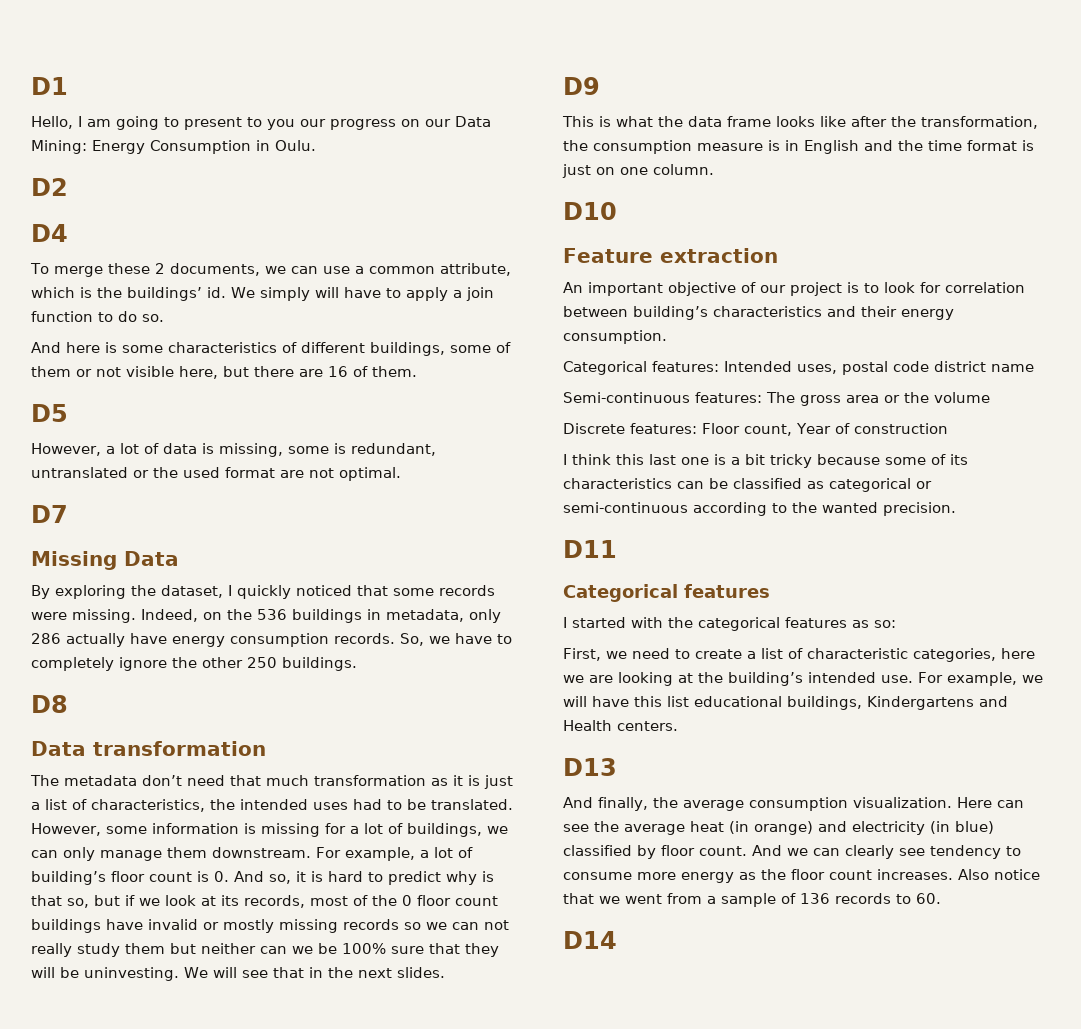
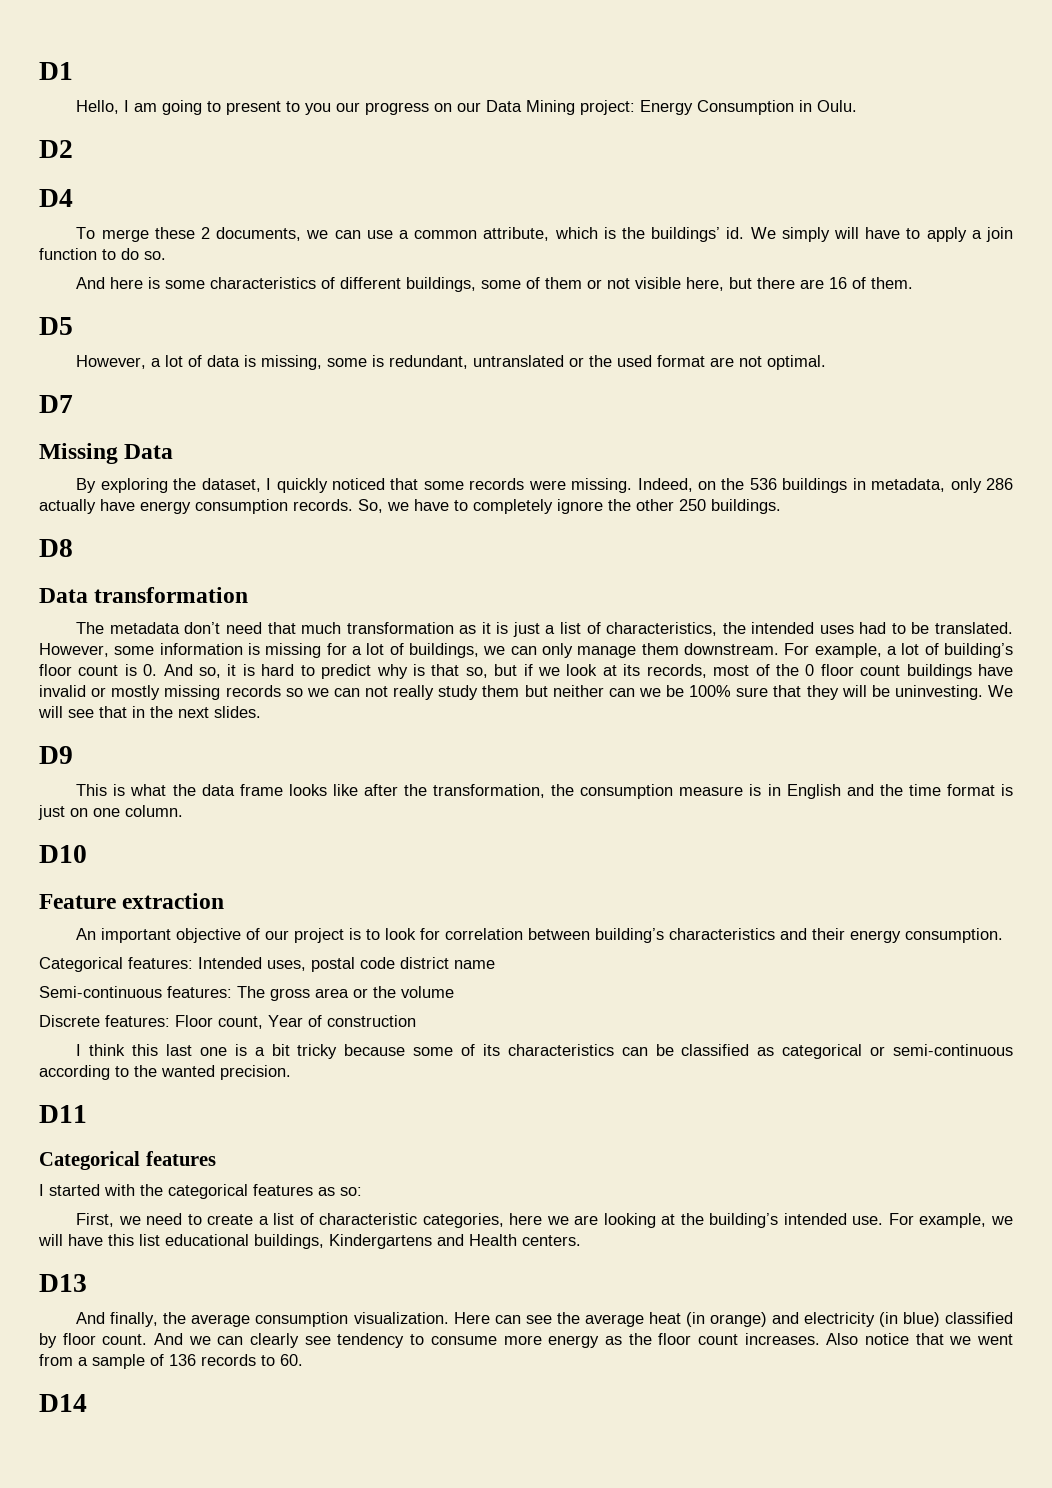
- Hello, I am going to present to you our progress on our Data Mining: Energy Consumption in Oulu.
+ Hello, I am going to present to you our progress on our Data Mining project: Energy Consumption in Oulu.

